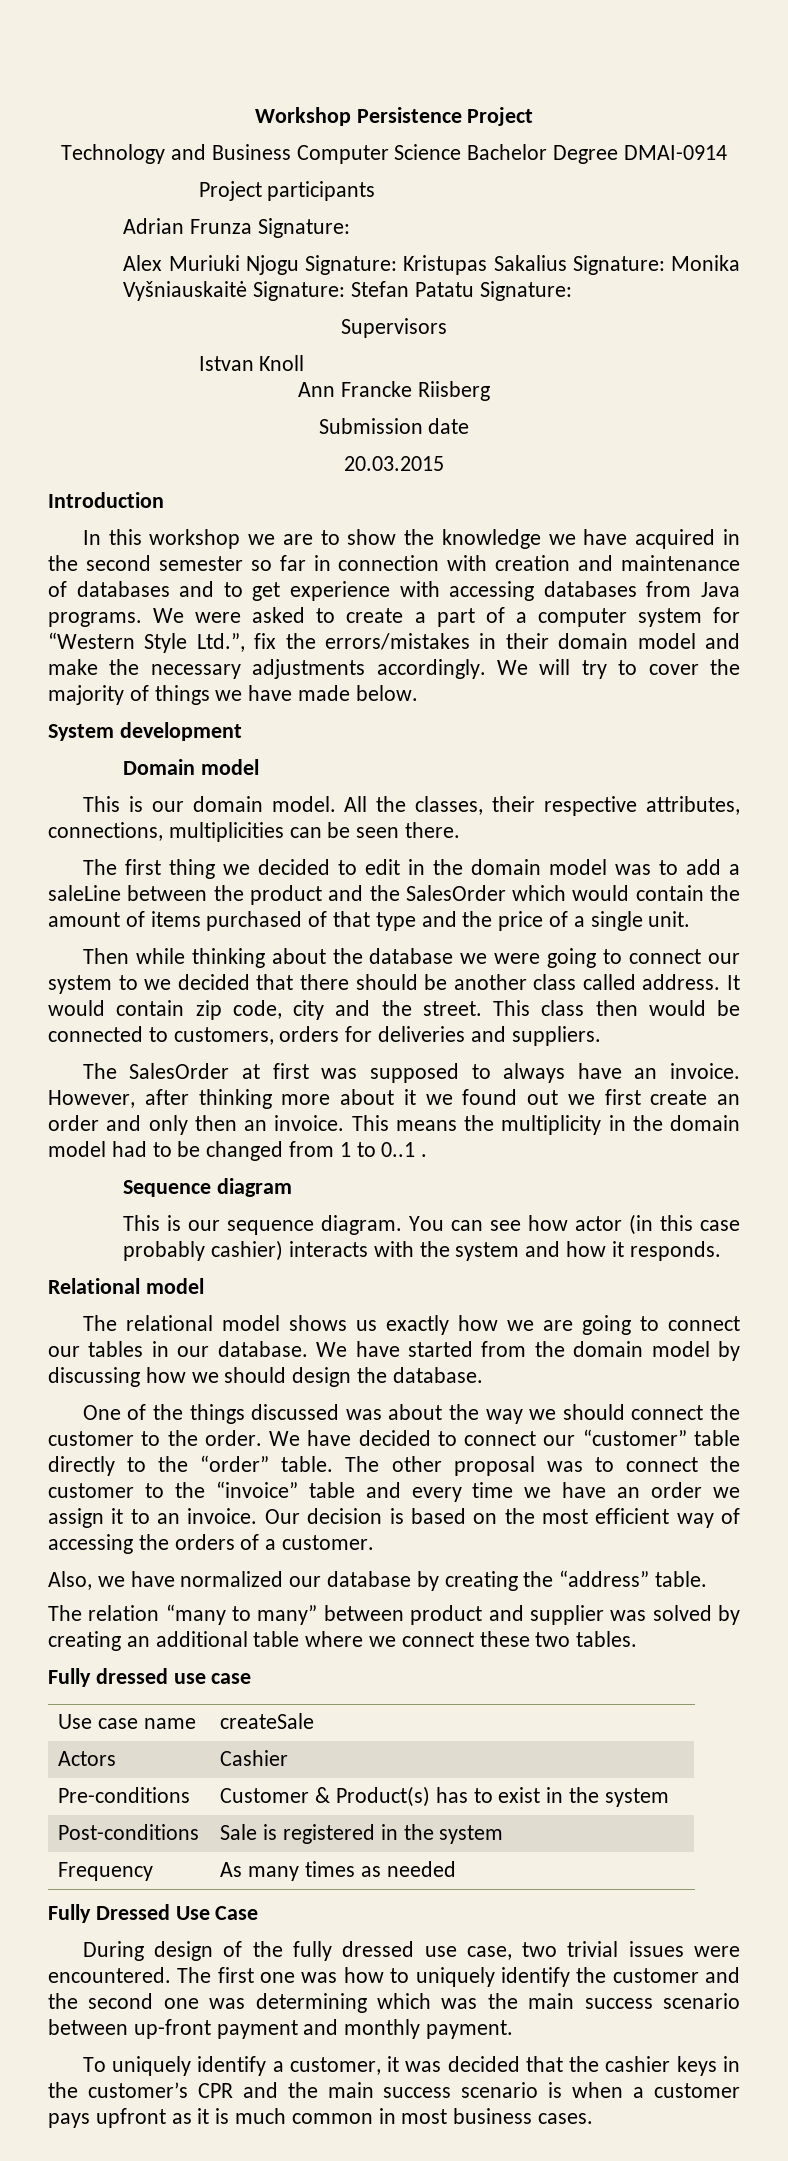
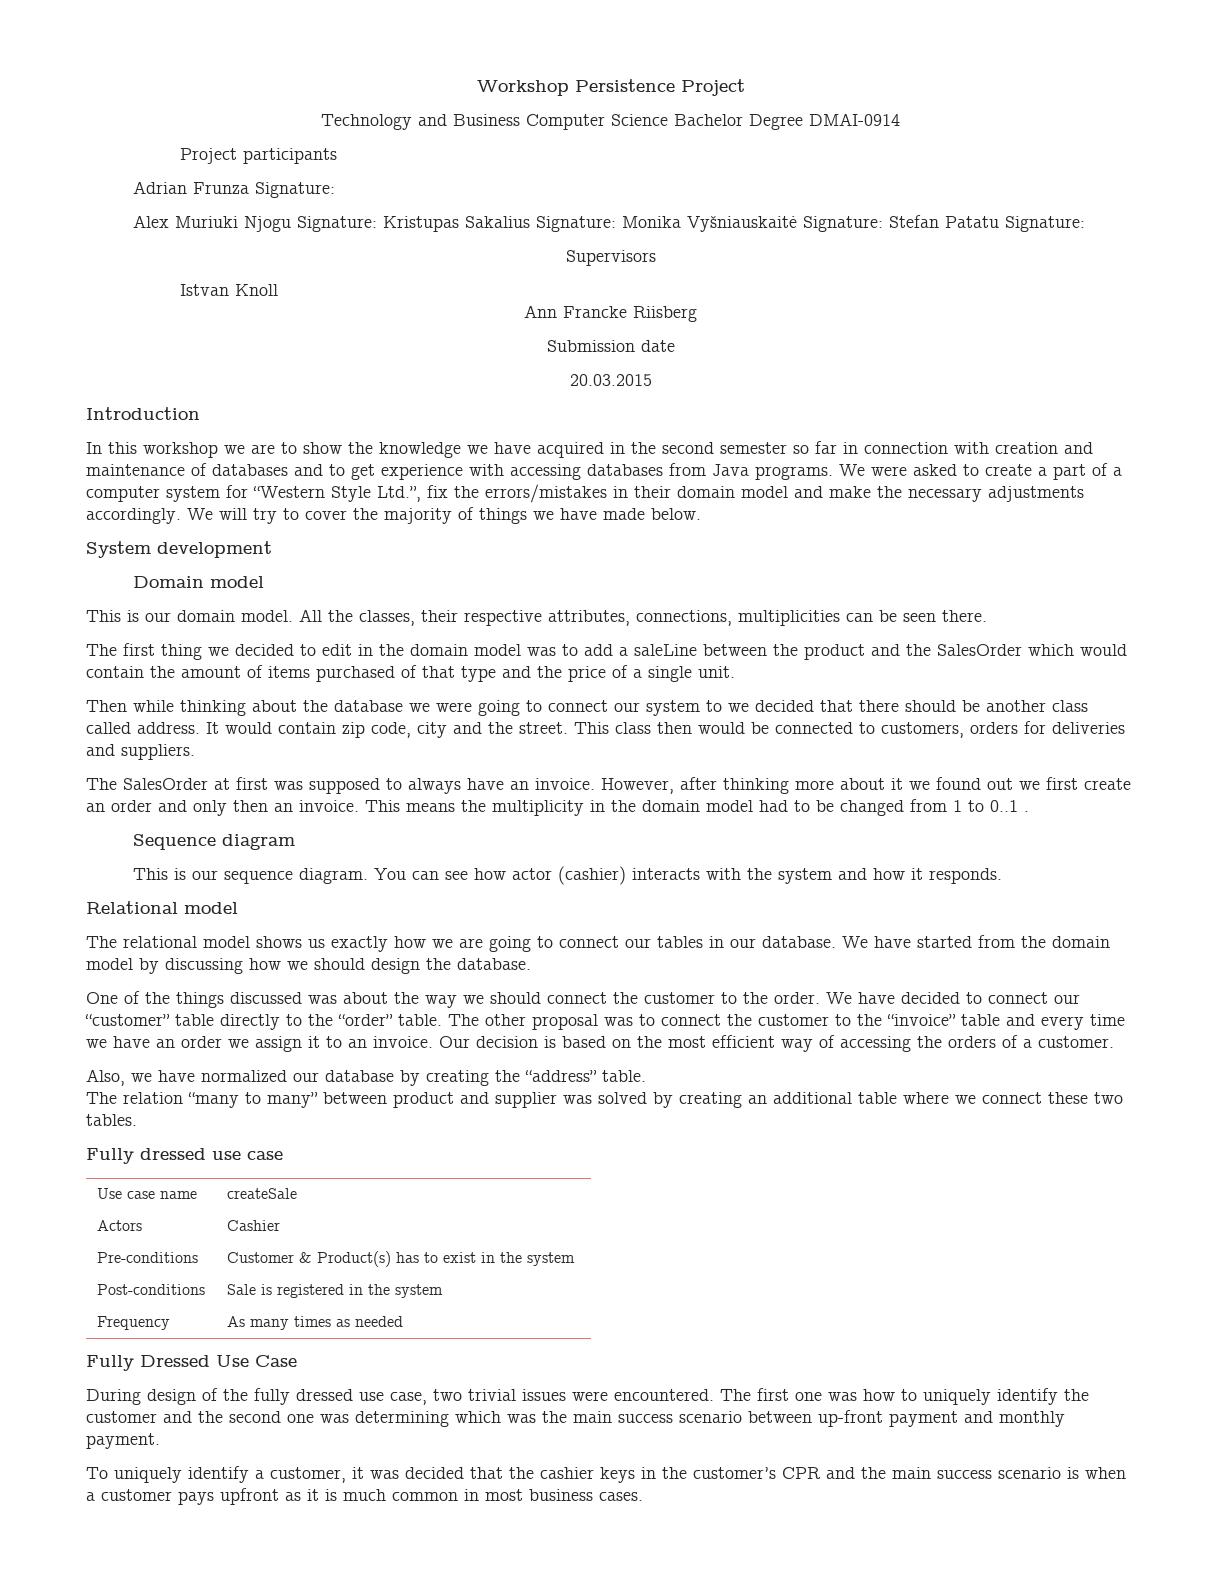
- You can see how actor (in this case probably cashier) interacts with the system and how it responds.
+ You can see how actor (cashier) interacts with the system and how it responds.

